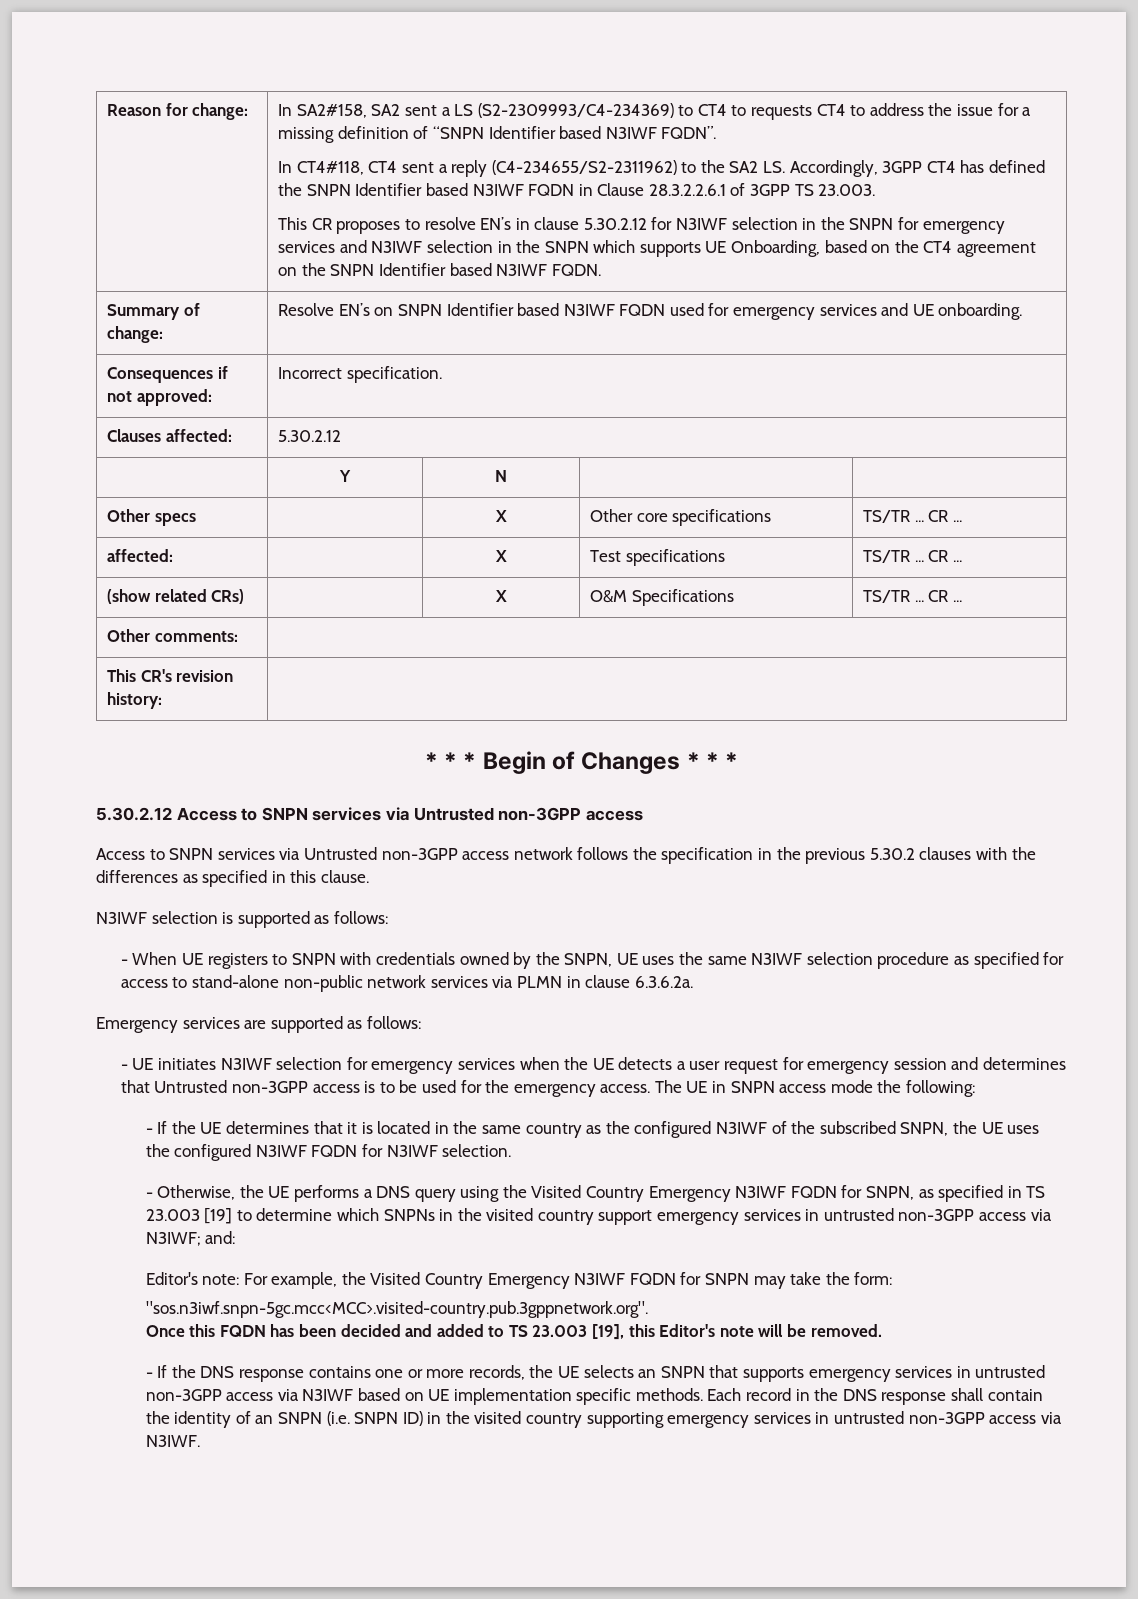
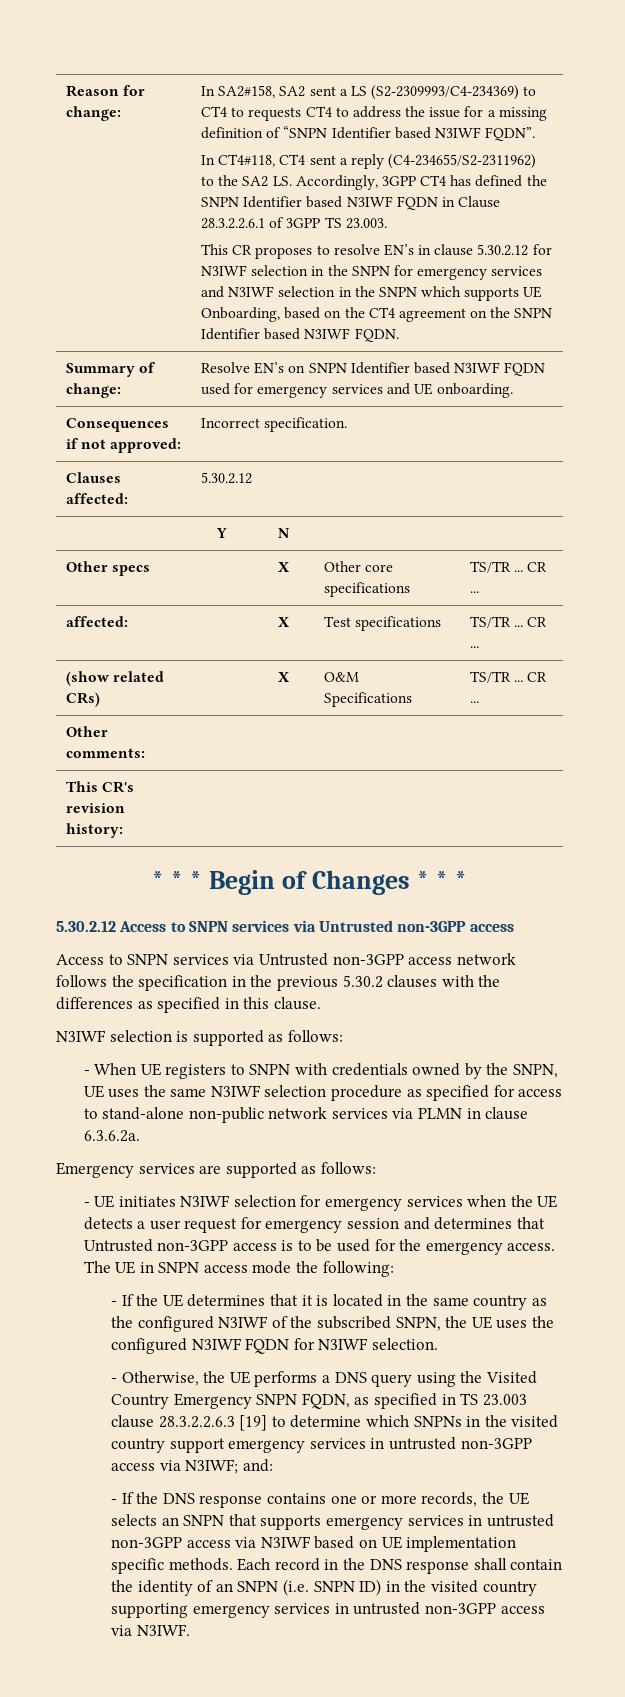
- - Otherwise, the UE performs a DNS query using the Visited Country Emergency N3IWF FQDN for SNPN, as specified in TS 23.003 [19] to determine which SNPNs in the visited country support emergency services in untrusted non-3GPP access via N3IWF; and:
+ - Otherwise, the UE performs a DNS query using the Visited Country Emergency SNPN FQDN, as specified in TS 23.003 clause 28.3.2.2.6.3 [19] to determine which SNPNs in the visited country support emergency services in untrusted non-3GPP access via N3IWF; and:
- Editor's note: For example, the Visited Country Emergency N3IWF FQDN for SNPN may take the form:
- "sos.n3iwf.snpn-5gc.mcc<MCC>.visited-country.pub.3gppnetwork.org".
- Once this FQDN has been decided and added to TS 23.003 [19], this Editor's note will be removed.

